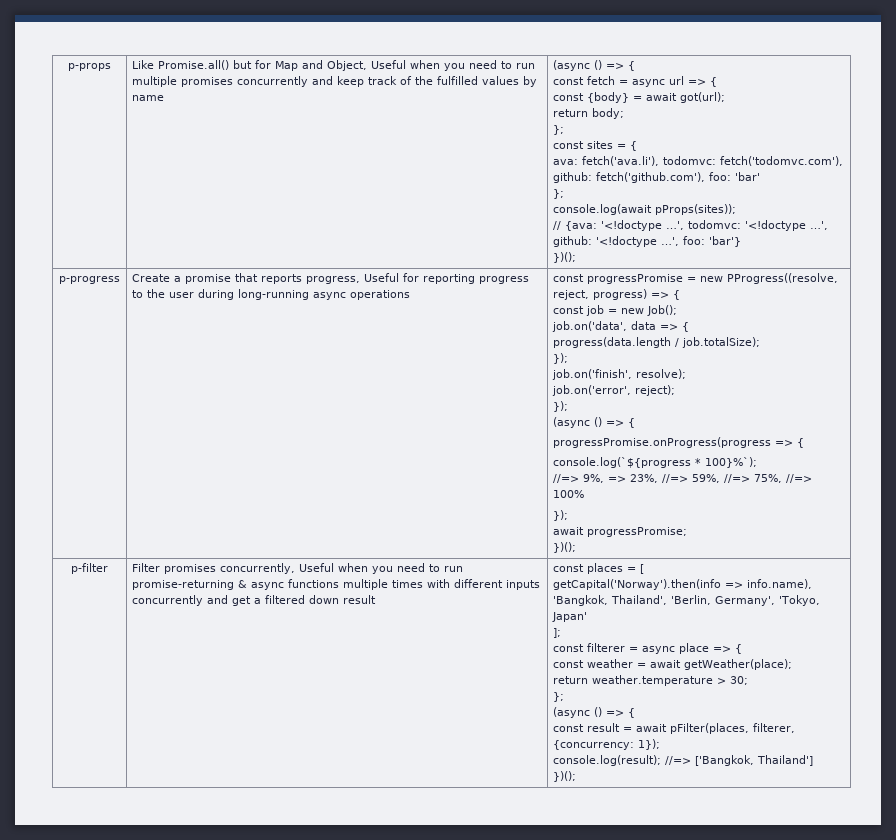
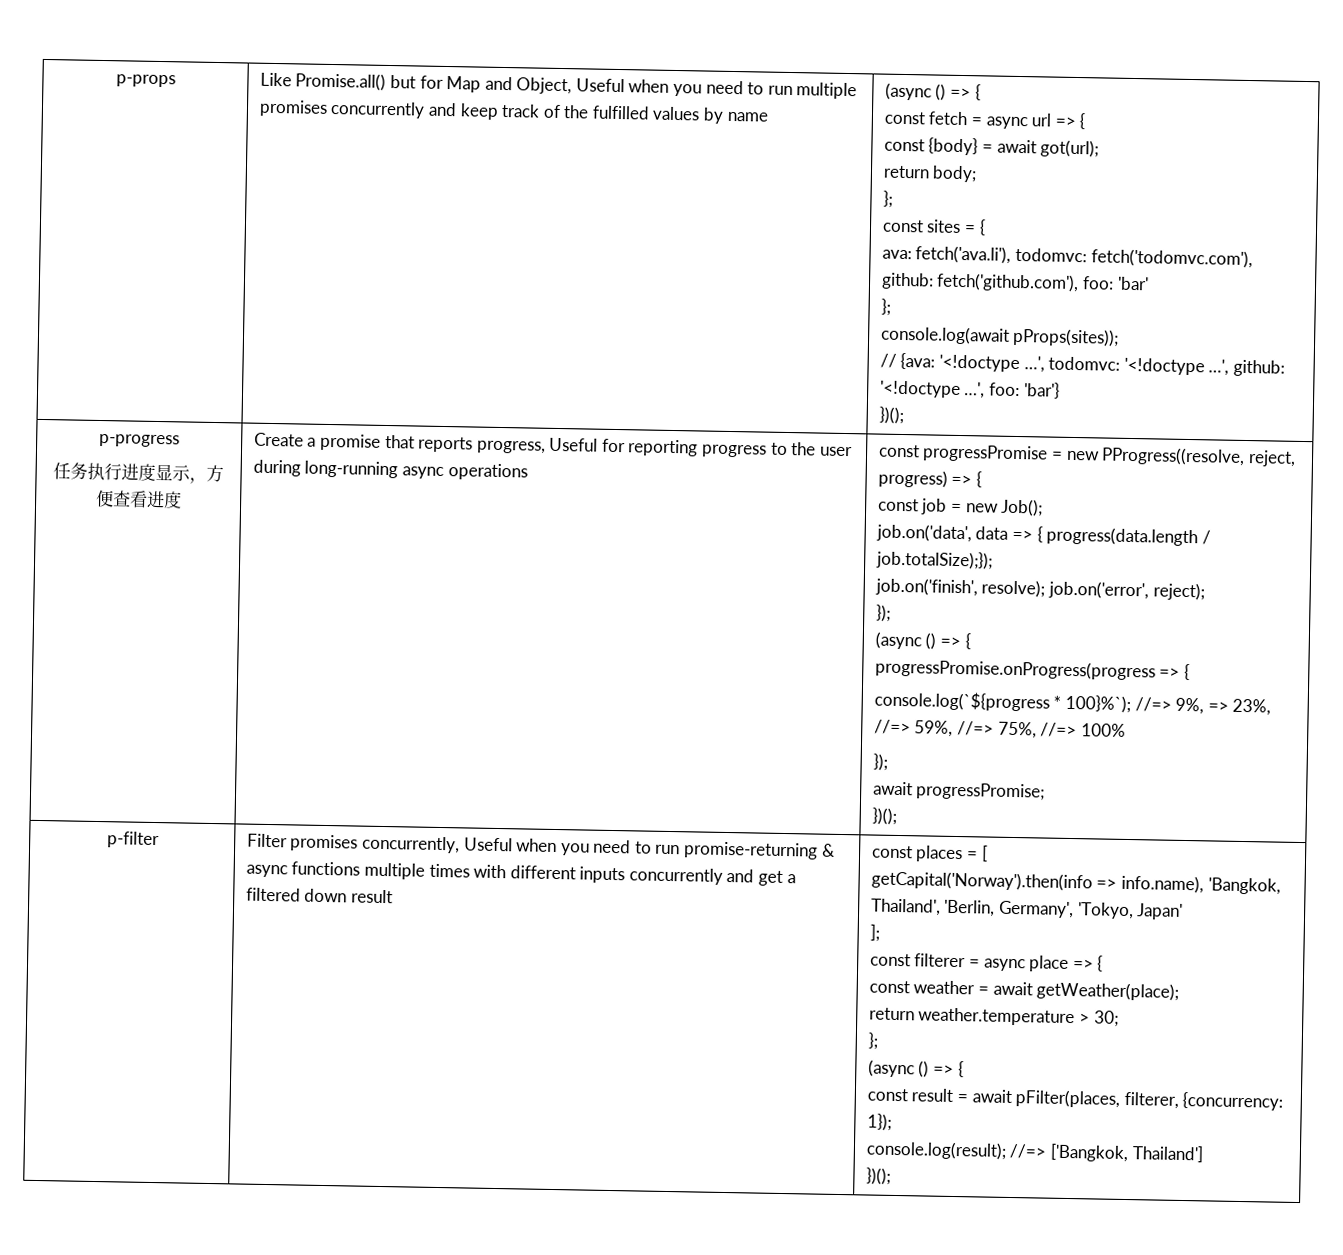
+ 任务执行进度显示，方便查看进度
- job.on('data', data => {
- progress(data.length / job.totalSize);
- });
+ job.on('data', data => { progress(data.length / job.totalSize);});
- job.on('finish', resolve);
- job.on('error', reject);
+ job.on('finish', resolve); job.on('error', reject);
- console.log(`${progress * 100}%`);
- //=> 9%, => 23%, //=> 59%, //=> 75%, //=> 100%
+ console.log(`${progress * 100}%`); //=> 9%, => 23%, //=> 59%, //=> 75%, //=> 100%

